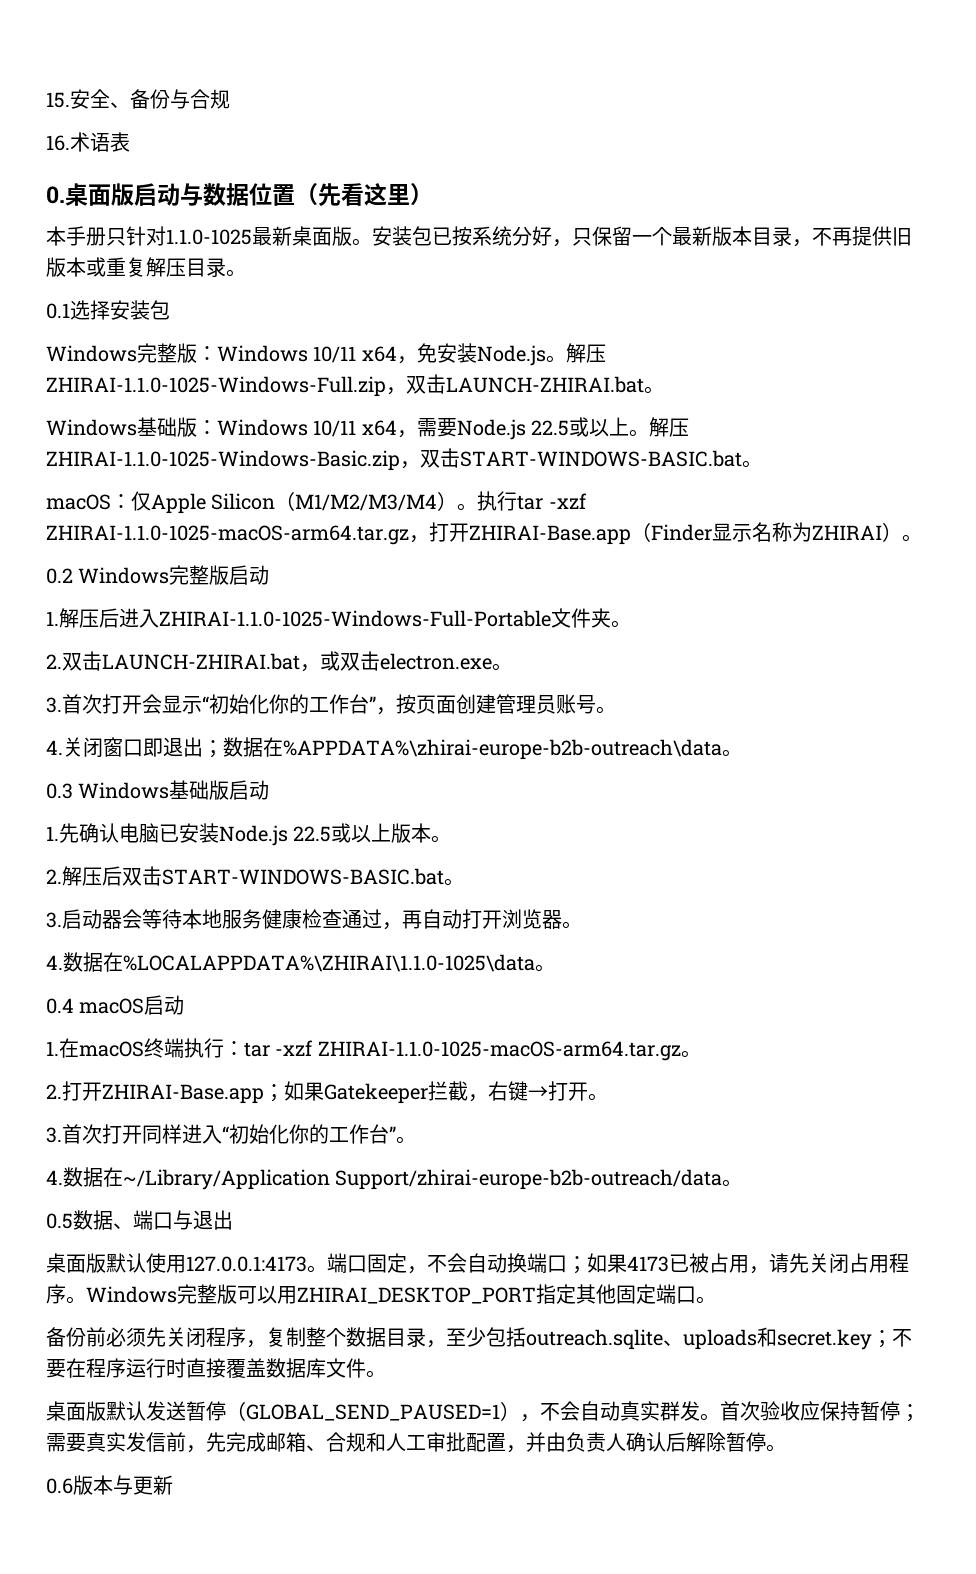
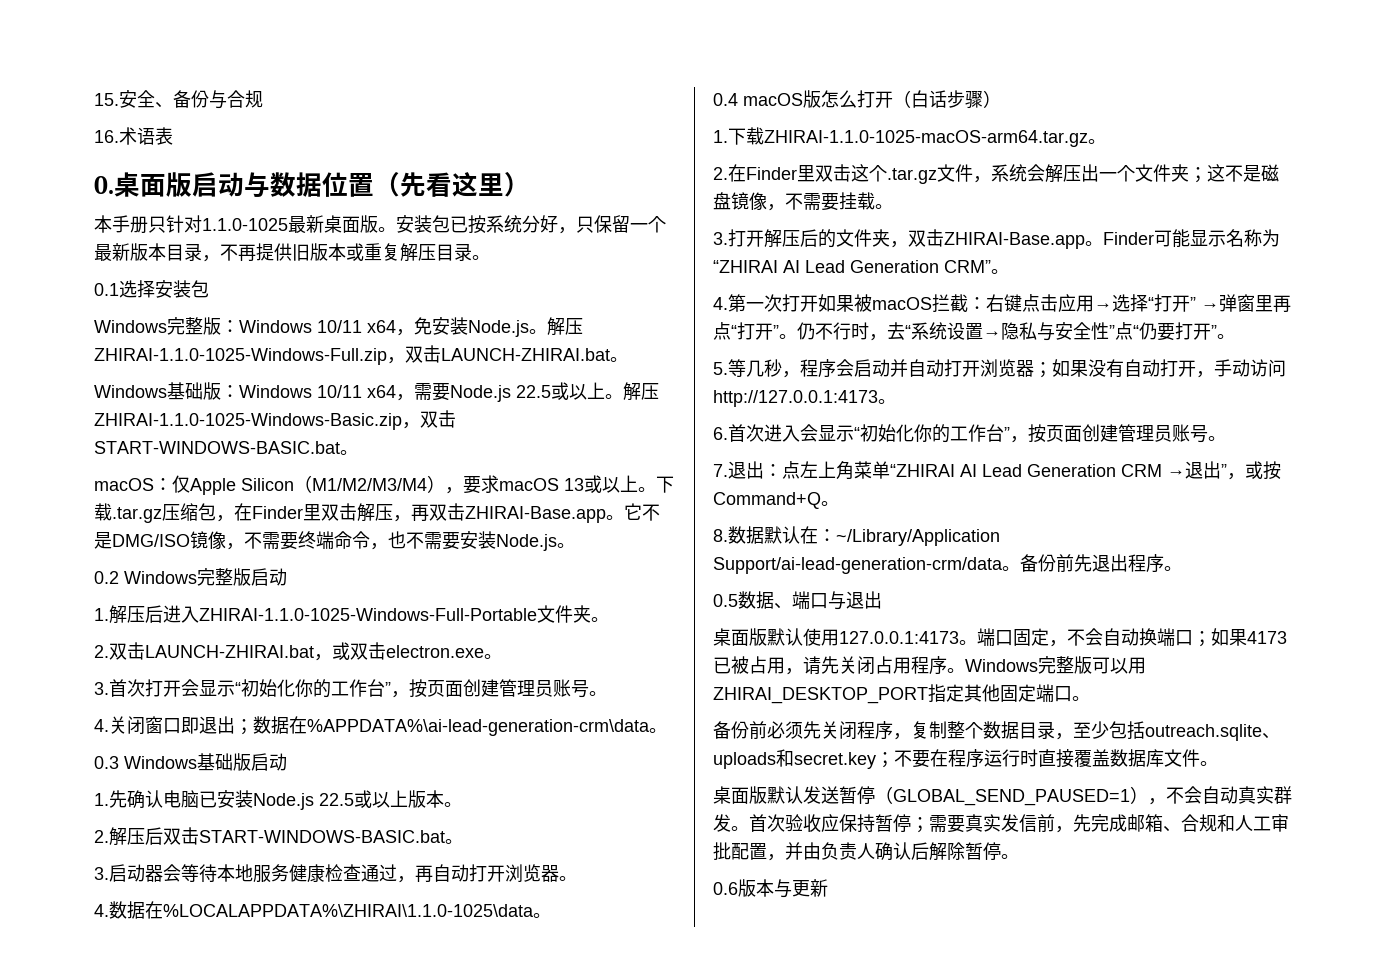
- macOS：仅Apple Silicon（M1/M2/M3/M4）。执行tar -xzf ZHIRAI-1.1.0-1025-macOS-arm64.tar.gz，打开ZHIRAI-Base.app（Finder显示名称为ZHIRAI）。
+ macOS：仅Apple Silicon（M1/M2/M3/M4），要求macOS 13或以上。下载.tar.gz压缩包，在Finder里双击解压，再双击ZHIRAI-Base.app。它不是DMG/ISO镜像，不需要终端命令，也不需要安装Node.js。
- 4.关闭窗口即退出；数据在%APPDATA%\zhirai-europe-b2b-outreach\data。
+ 4.关闭窗口即退出；数据在%APPDATA%\ai-lead-generation-crm\data。
- 0.4 macOS启动
- 1.在macOS终端执行：tar -xzf ZHIRAI-1.1.0-1025-macOS-arm64.tar.gz。
- 2.打开ZHIRAI-Base.app；如果Gatekeeper拦截，右键→打开。
- 3.首次打开同样进入“初始化你的工作台”。
- 4.数据在~/Library/Application Support/zhirai-europe-b2b-outreach/data。
+ 0.4 macOS版怎么打开（白话步骤）
+ 1.下载ZHIRAI-1.1.0-1025-macOS-arm64.tar.gz。
+ 2.在Finder里双击这个.tar.gz文件，系统会解压出一个文件夹；这不是磁盘镜像，不需要挂载。
+ 3.打开解压后的文件夹，双击ZHIRAI-Base.app。Finder可能显示名称为“ZHIRAI AI Lead Generation CRM”。
+ 4.第一次打开如果被macOS拦截：右键点击应用→选择“打开” →弹窗里再点“打开”。仍不行时，去“系统设置→隐私与安全性”点“仍要打开”。
+ 5.等几秒，程序会启动并自动打开浏览器；如果没有自动打开，手动访问http://127.0.0.1:4173。
+ 6.首次进入会显示“初始化你的工作台”，按页面创建管理员账号。
+ 7.退出：点左上角菜单“ZHIRAI AI Lead Generation CRM →退出”，或按Command+Q。
+ 8.数据默认在：~/Library/Application Support/ai-lead-generation-crm/data。备份前先退出程序。

